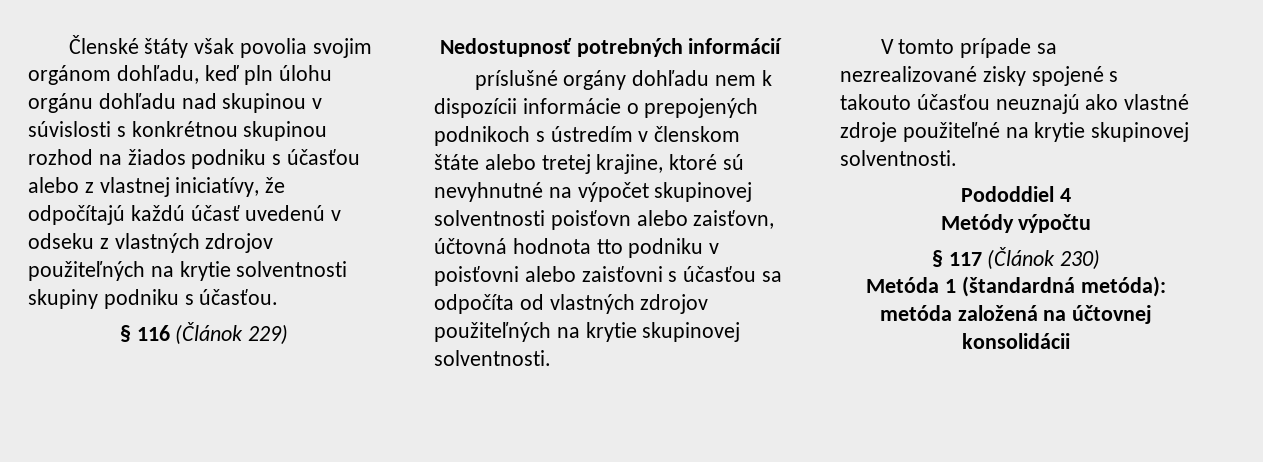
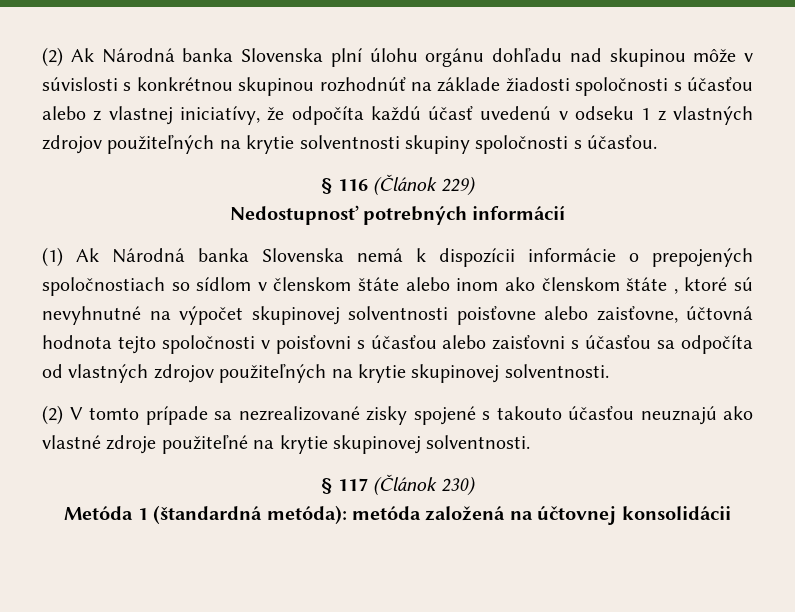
- Členské štáty však povolia svojim orgánom dohľadu, keď pln úlohu orgánu dohľadu nad skupinou v súvislosti s konkrétnou skupinou rozhod na žiados podniku s účasťou alebo z vlastnej iniciatívy, že odpočítajú každú účasť uvedenú v odseku z vlastných zdrojov použiteľných na krytie solventnosti skupiny podniku s účasťou.
+ (2) Ak Národná banka Slovenska plní úlohu orgánu dohľadu nad skupinou môže v súvislosti s konkrétnou skupinou rozhodnúť na základe žiadosti spoločnosti s účasťou alebo z vlastnej iniciatívy, že odpočíta každú účasť uvedenú v odseku 1 z vlastných zdrojov použiteľných na krytie solventnosti skupiny spoločnosti s účasťou.
- príslušné orgány dohľadu nem k dispozícii informácie o prepojených podnikoch s ústredím v členskom štáte alebo tretej krajine, ktoré sú nevyhnutné na výpočet skupinovej solventnosti poisťovn alebo zaisťovn, účtovná hodnota tto podniku v poisťovni alebo zaisťovni s účasťou sa odpočíta od vlastných zdrojov použiteľných na krytie skupinovej solventnosti.
+ (1) Ak Národná banka Slovenska nemá k dispozícii informácie o prepojených spoločnostiach so sídlom v členskom štáte alebo inom ako členskom štáte , ktoré sú nevyhnutné na výpočet skupinovej solventnosti poisťovne alebo zaisťovne, účtovná hodnota tejto spoločnosti v poisťovni s účasťou alebo zaisťovni s účasťou sa odpočíta od vlastných zdrojov použiteľných na krytie skupinovej solventnosti.
- V tomto prípade sa nezrealizované zisky spojené s takouto účasťou neuznajú ako vlastné zdroje použiteľné na krytie skupinovej solventnosti.
+ (2) V tomto prípade sa nezrealizované zisky spojené s takouto účasťou neuznajú ako vlastné zdroje použiteľné na krytie skupinovej solventnosti.
- Pododdiel 4
- Metódy výpočtu

